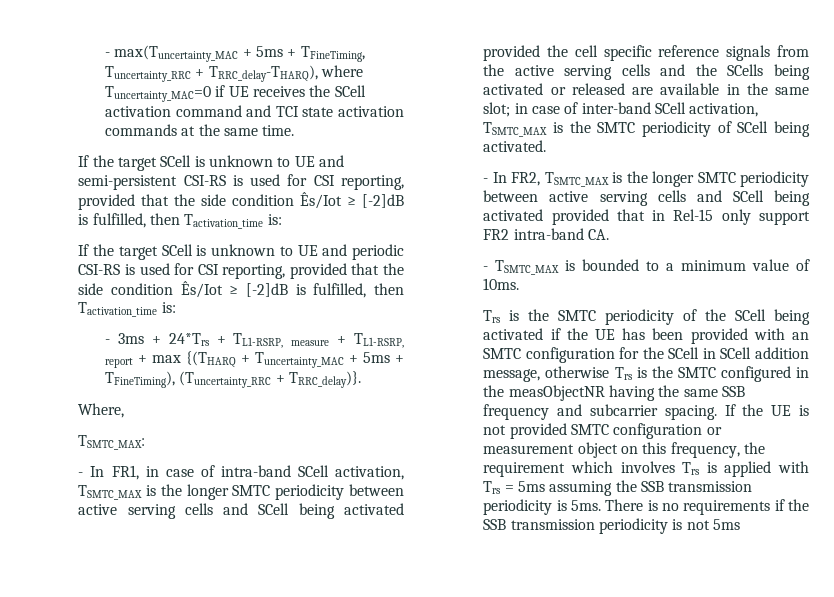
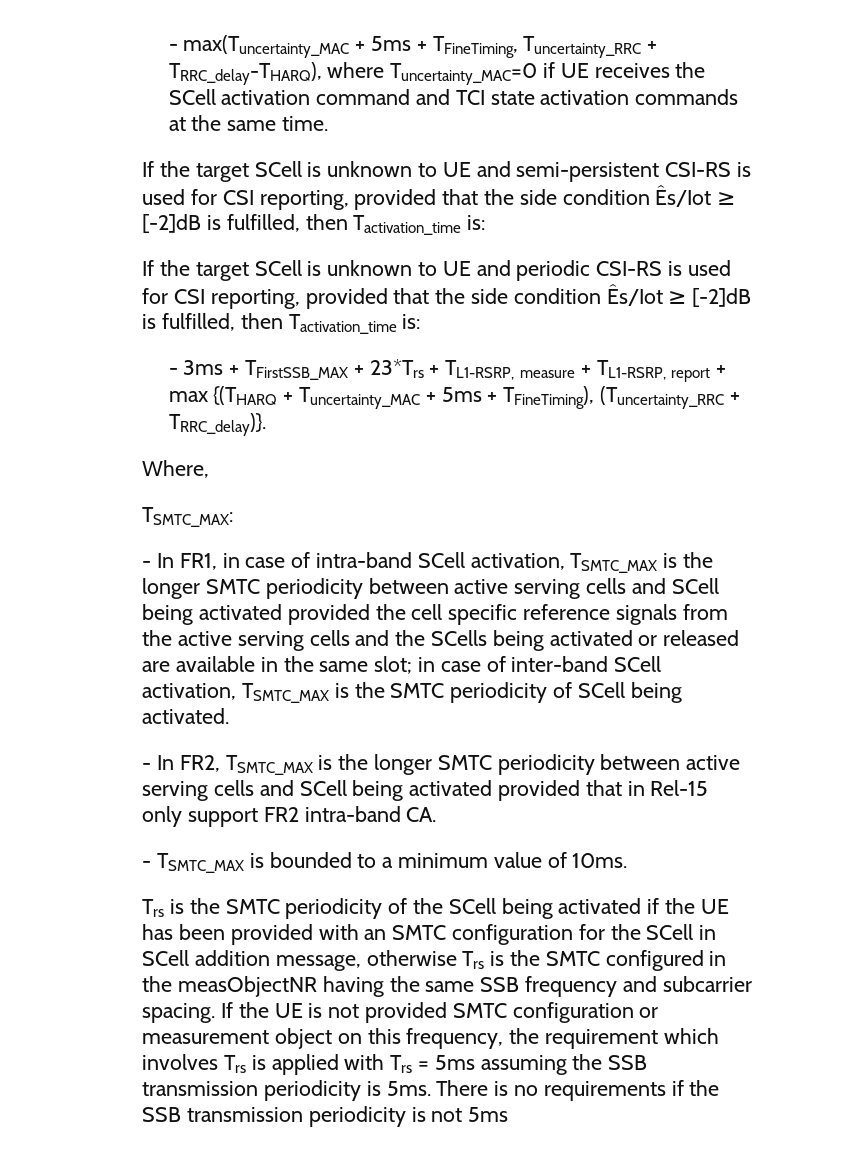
- - 3ms + 24*Trs + TL1-RSRP, measure + TL1-RSRP, report + max {(THARQ + Tuncertainty_MAC + 5ms + TFineTiming), (Tuncertainty_RRC + TRRC_delay)}.
+ - 3ms + TFirstSSB_MAX + 23*Trs + TL1-RSRP, measure + TL1-RSRP, report + max {(THARQ + Tuncertainty_MAC + 5ms + TFineTiming), (Tuncertainty_RRC + TRRC_delay)}.

